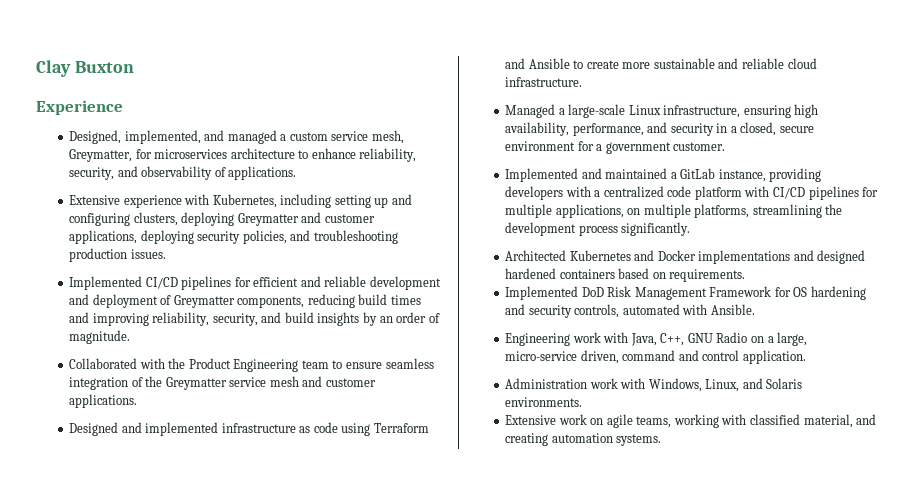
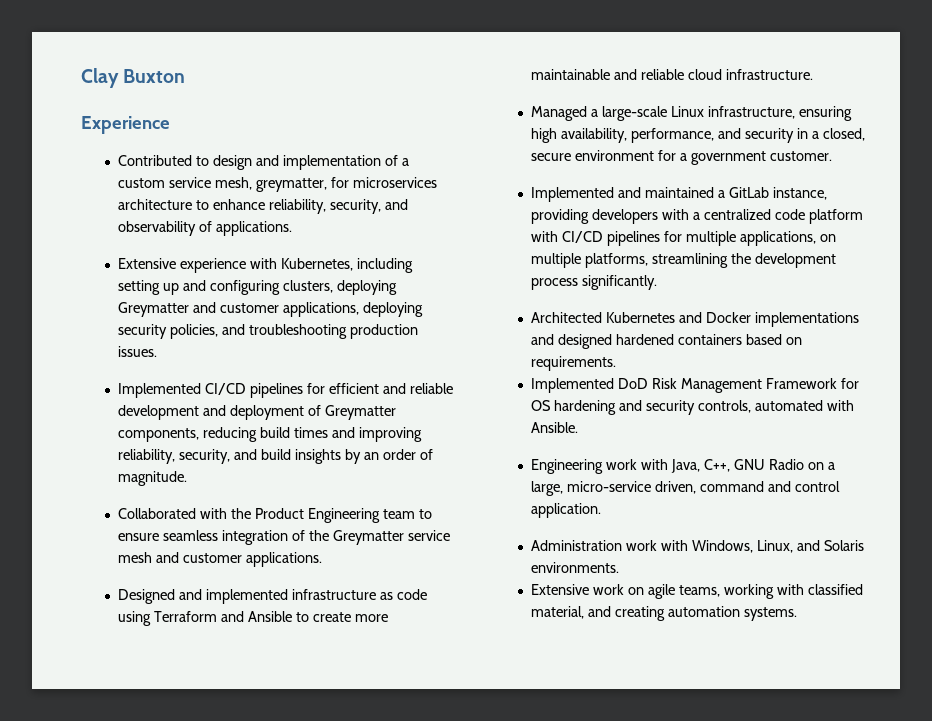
- Designed, implemented, and managed a custom service mesh, Greymatter, for microservices architecture to enhance reliability, security, and observability of applications.
+ Contributed to design and implementation of a custom service mesh, greymatter, for microservices architecture to enhance reliability, security, and observability of applications.
- Designed and implemented infrastructure as code using Terraform and Ansible to create more sustainable and reliable cloud infrastructure.
+ Designed and implemented infrastructure as code using Terraform and Ansible to create more maintainable and reliable cloud infrastructure.

